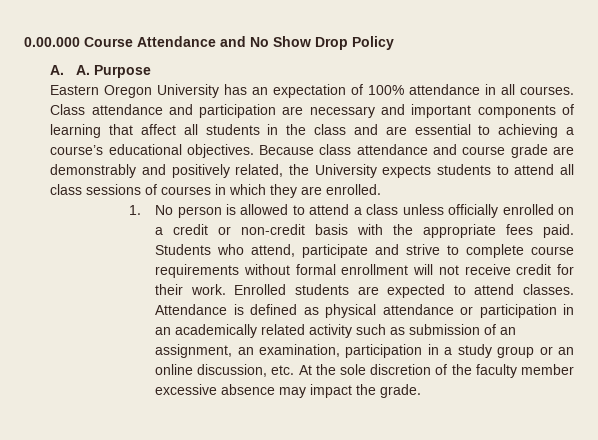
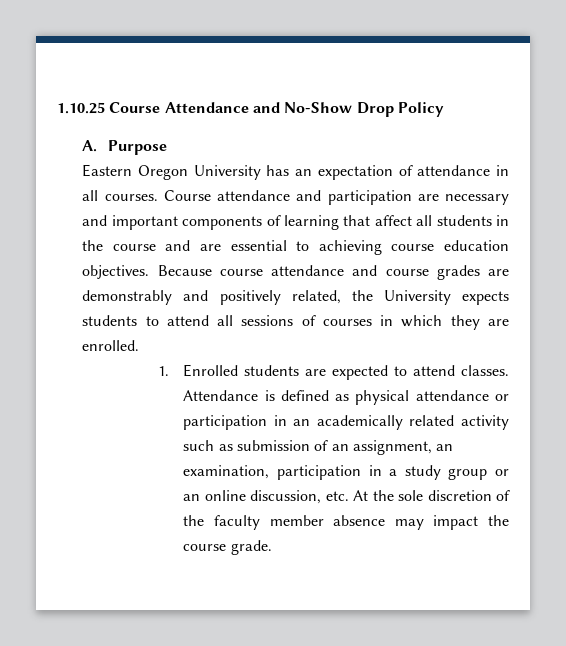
- 0.00.000 Course Attendance and No Show Drop Policy
+ 1.10.25 Course Attendance and No-Show Drop Policy
- A. A. Purpose
+ A. Purpose
- Eastern Oregon University has an expectation of 100% attendance in all courses.
+ Eastern Oregon University has an expectation of attendance in all courses.
- Class attendance and participation are necessary and important components of learning that affect all students in the class and are essential to achieving a course’s educational objectives.
+ Course attendance and participation are necessary and important components of learning that affect all students in the course and are essential to achieving course education objectives.
- Because class attendance and course grade are demonstrably and positively related, the University expects students to attend all class sessions of courses in which they are enrolled.
+ Because course attendance and course grades are demonstrably and positively related, the University expects students to attend all sessions of courses in which they are enrolled.
- 1. No person is allowed to attend a class unless officially enrolled on a credit or non-credit basis with the appropriate fees paid. Students who attend, participate and strive to complete course requirements without formal enrollment will not receive credit for their work. Enrolled students are expected to attend classes.
+ 1. Enrolled students are expected to attend classes.
- Attendance is defined as physical attendance or participation in an academically related activity such as submission of an assignment, an examination, participation in a study group or an online discussion, etc. At the sole discretion of the faculty member excessive absence may impact the grade.
+ Attendance is defined as physical attendance or participation in an academically related activity such as submission of an assignment, an examination, participation in a study group or an online discussion, etc. At the sole discretion of the faculty member absence may impact the course grade.

